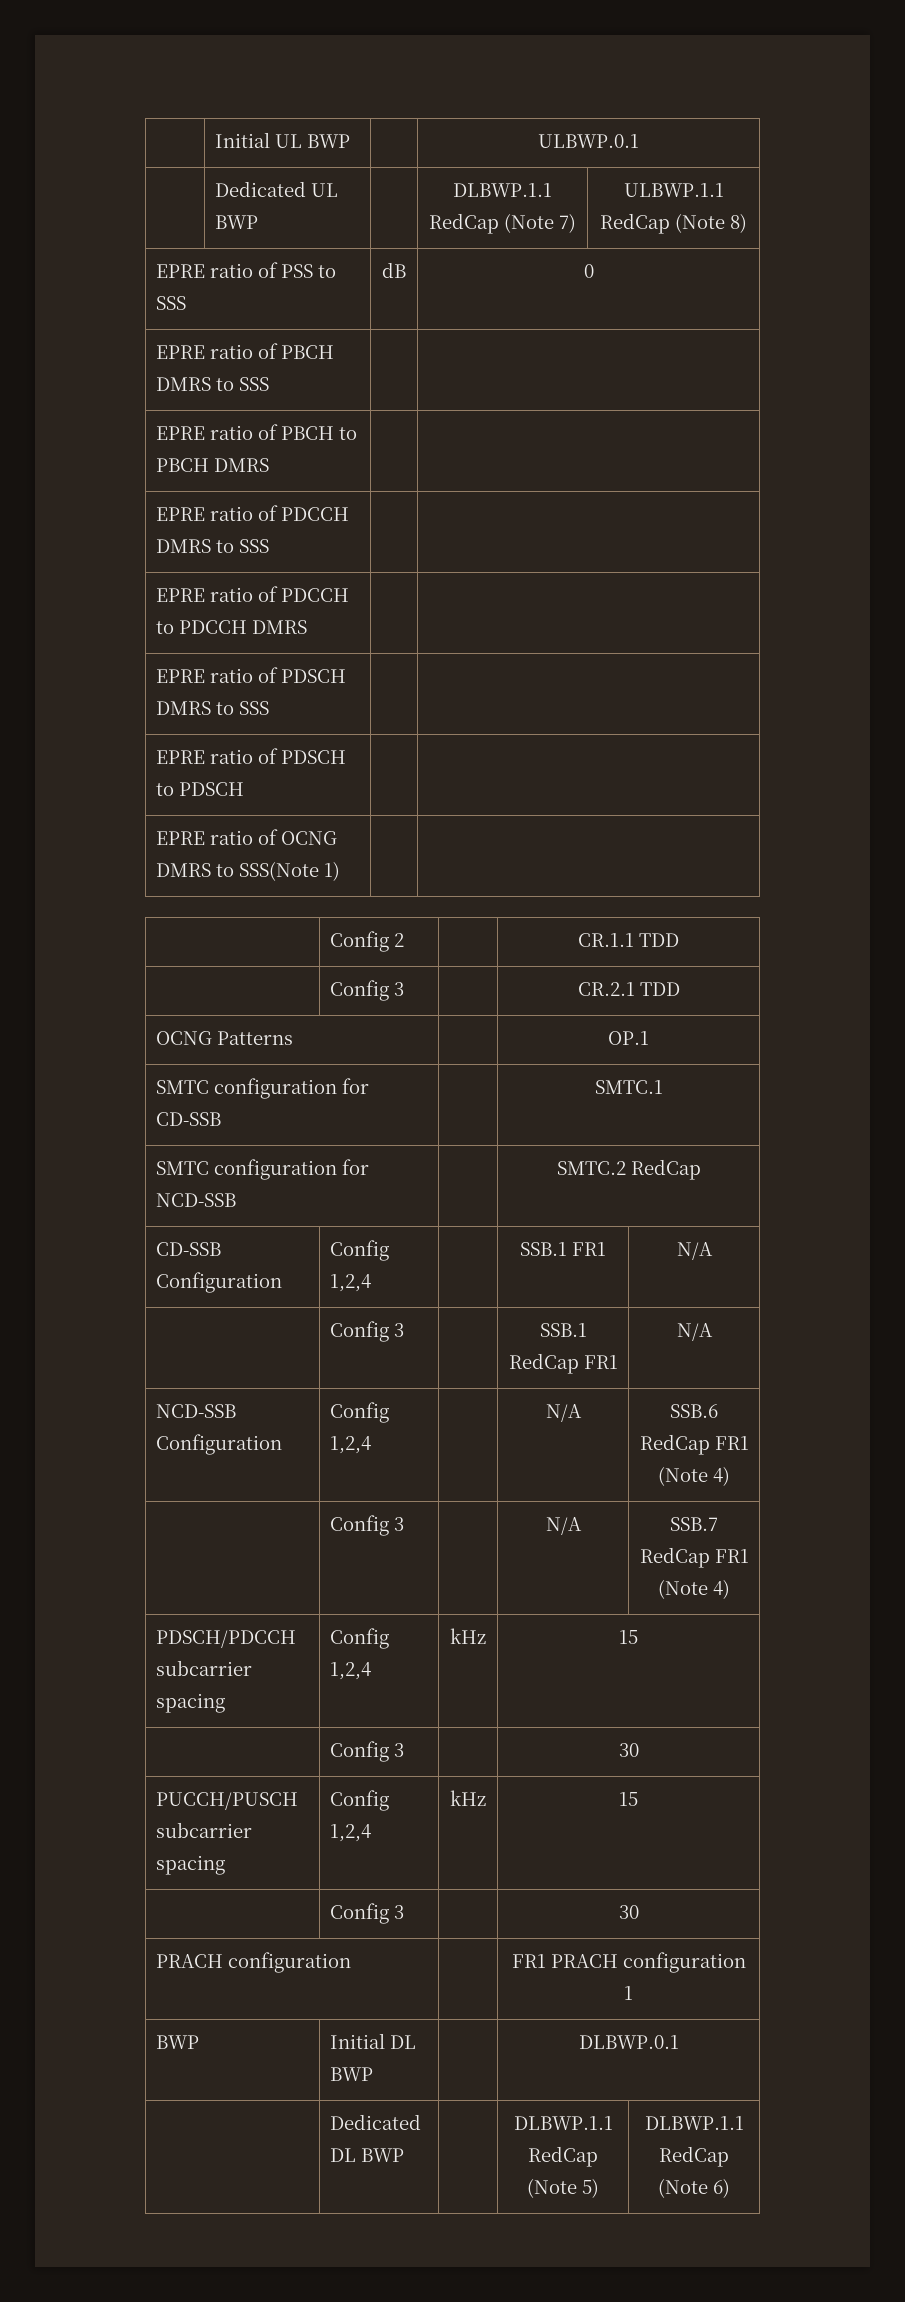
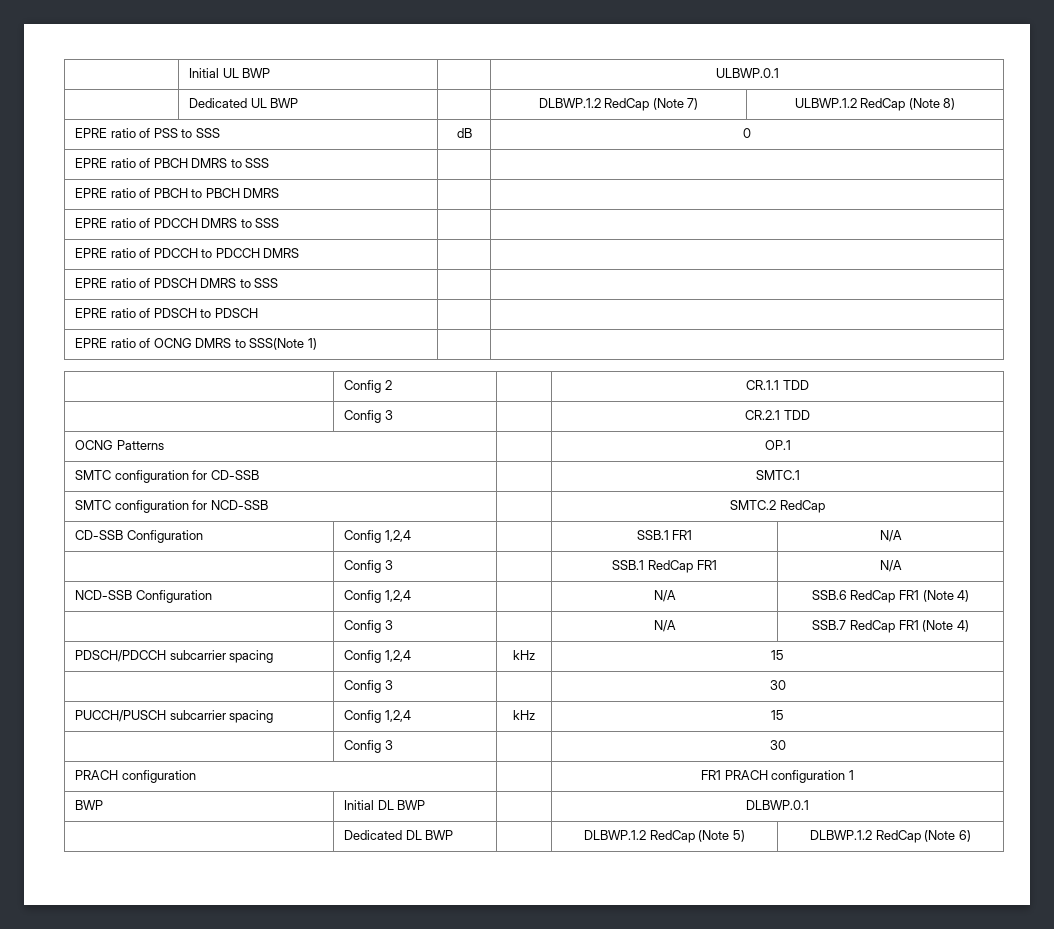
- | Dedicated UL BWP | | DLBWP.1.1 RedCap (Note 7) | ULBWP.1.1 RedCap (Note 8)
+ | Dedicated UL BWP | | DLBWP.1.2 RedCap (Note 7) | ULBWP.1.2 RedCap (Note 8)
- | Dedicated DL BWP | | DLBWP.1.1 RedCap (Note 5) | DLBWP.1.1 RedCap (Note 6)
+ | Dedicated DL BWP | | DLBWP.1.2 RedCap (Note 5) | DLBWP.1.2 RedCap (Note 6)

